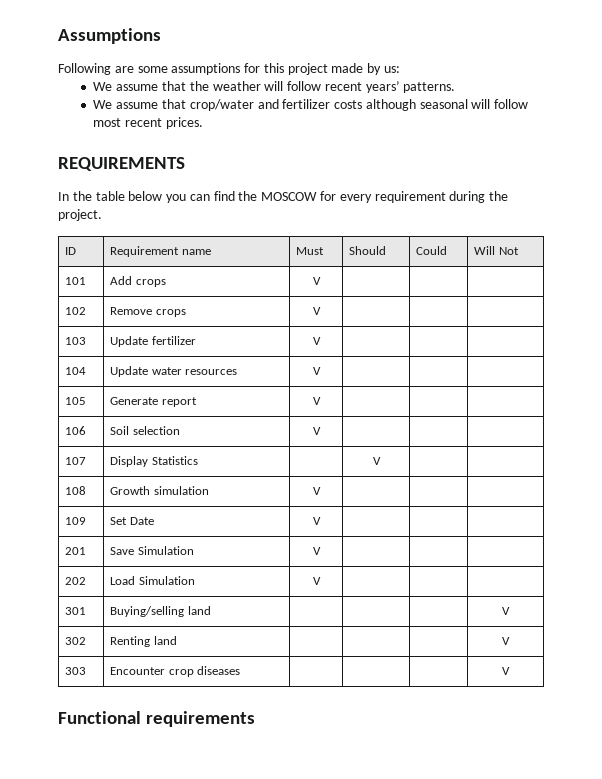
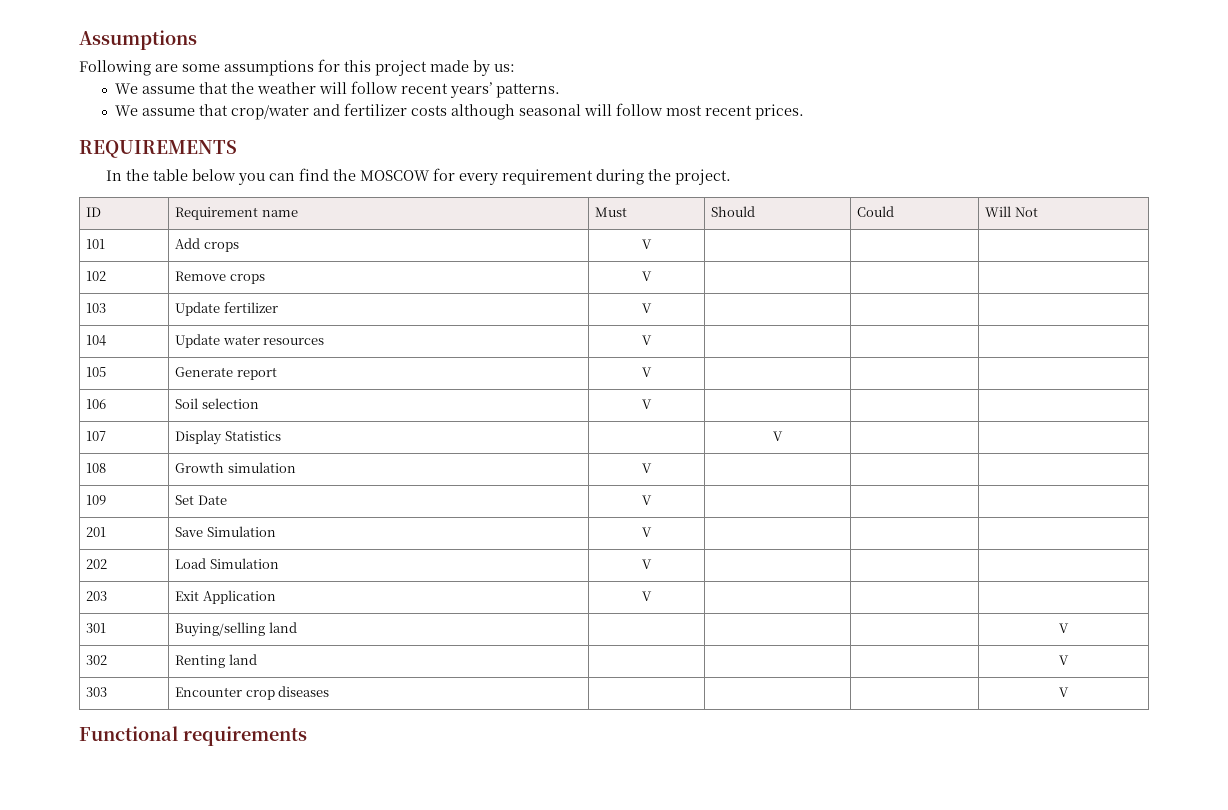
+ 203 | Exit Application | V | | |

